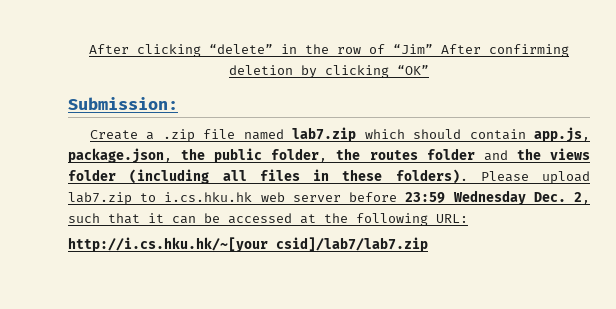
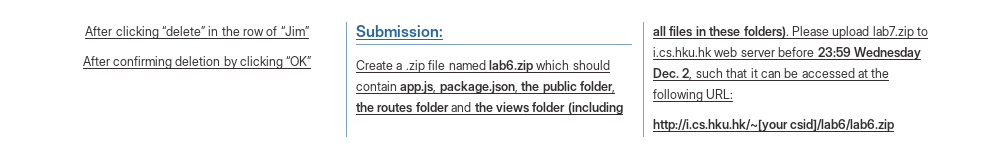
- After clicking “delete” in the row of “Jim” After confirming deletion by clicking “OK”
+ After clicking “delete” in the row of “Jim”
+ After confirming deletion by clicking “OK”
- Create a .zip file named lab7.zip which should contain app.js, package.json, the public folder, the routes folder and the views folder (including all files in these folders).
+ Create a .zip file named lab6.zip which should contain app.js, package.json, the public folder, the routes folder and the views folder (including all files in these folders).
- http://i.cs.hku.hk/~[your csid]/lab7/lab7.zip
+ http://i.cs.hku.hk/~[your csid]/lab6/lab6.zip

